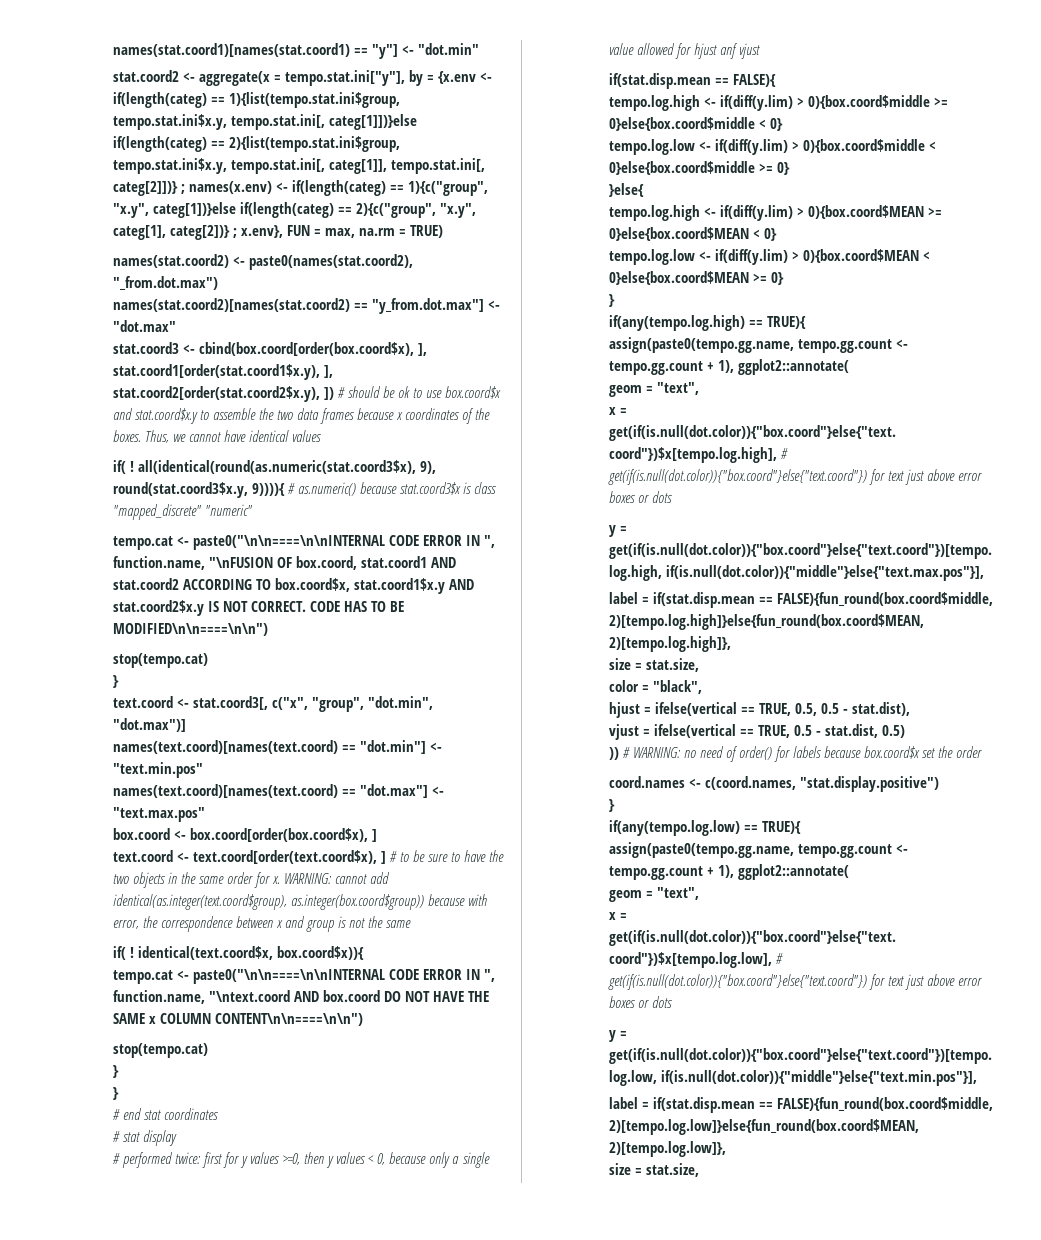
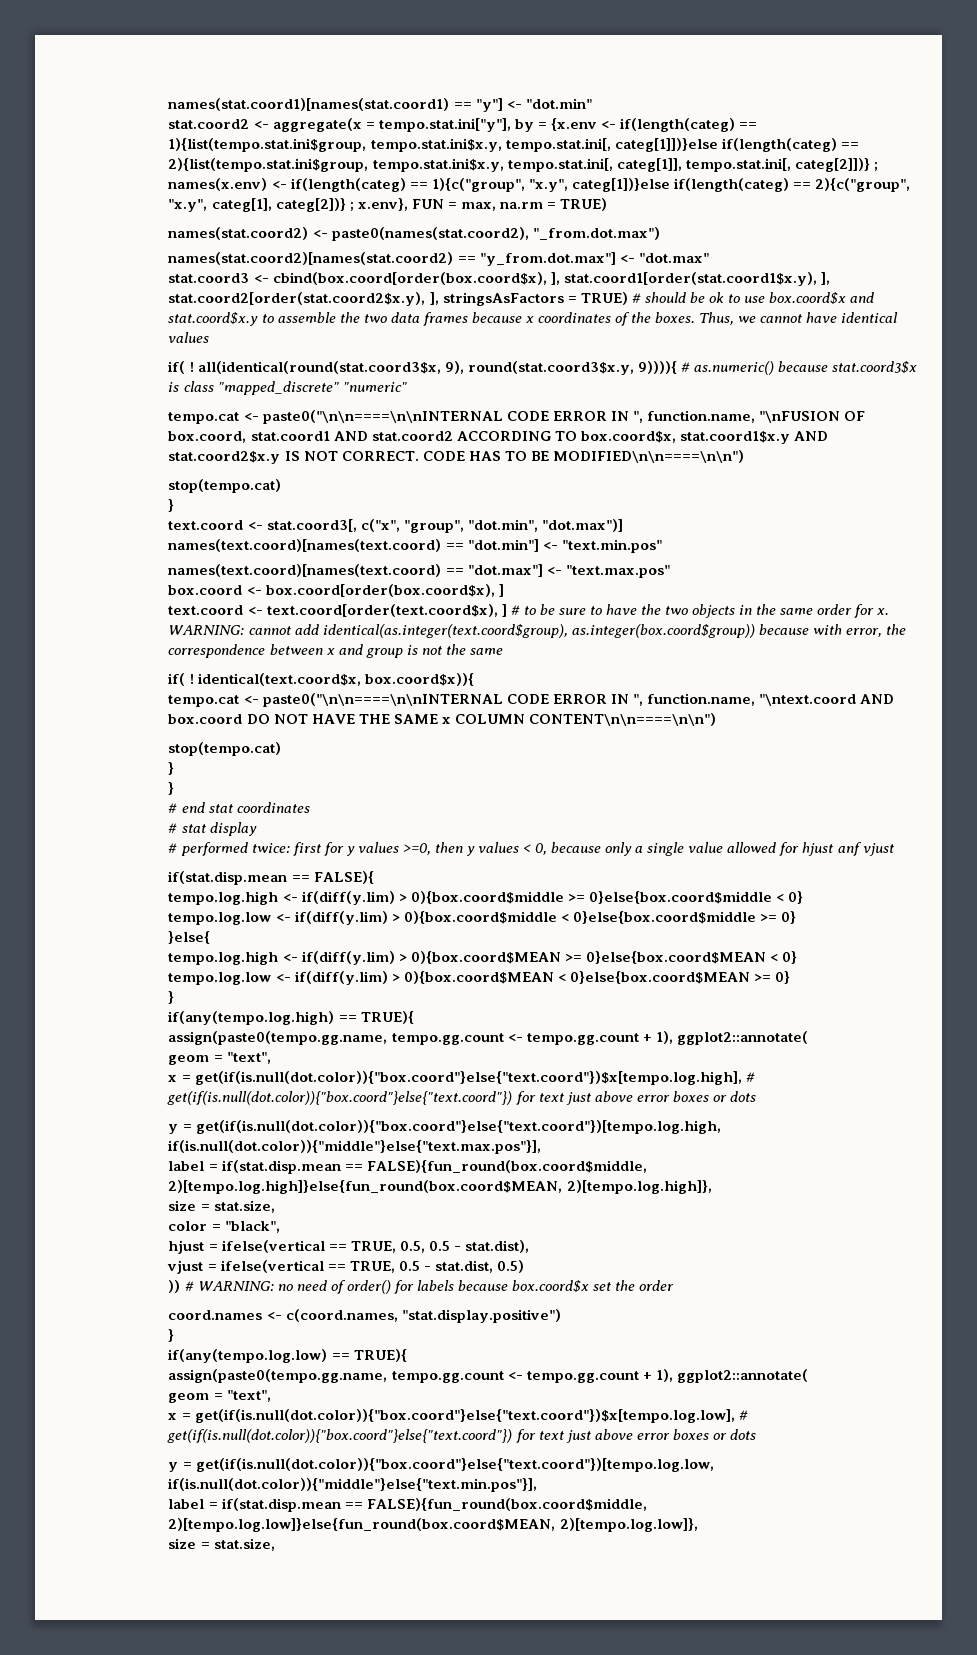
- stat.coord3 <- cbind(box.coord[order(box.coord$x), ], stat.coord1[order(stat.coord1$x.y), ], stat.coord2[order(stat.coord2$x.y), ]) # should be ok to use box.coord$x and stat.coord$x.y to assemble the two data frames because x coordinates of the boxes.
+ stat.coord3 <- cbind(box.coord[order(box.coord$x), ], stat.coord1[order(stat.coord1$x.y), ], stat.coord2[order(stat.coord2$x.y), ], stringsAsFactors = TRUE) # should be ok to use box.coord$x and stat.coord$x.y to assemble the two data frames because x coordinates of the boxes.
- if( ! all(identical(round(as.numeric(stat.coord3$x), 9), round(stat.coord3$x.y, 9)))){ # as.numeric() because stat.coord3$x is class "mapped_discrete" "numeric"
+ if( ! all(identical(round(stat.coord3$x, 9), round(stat.coord3$x.y, 9)))){ # as.numeric() because stat.coord3$x is class "mapped_discrete" "numeric"

